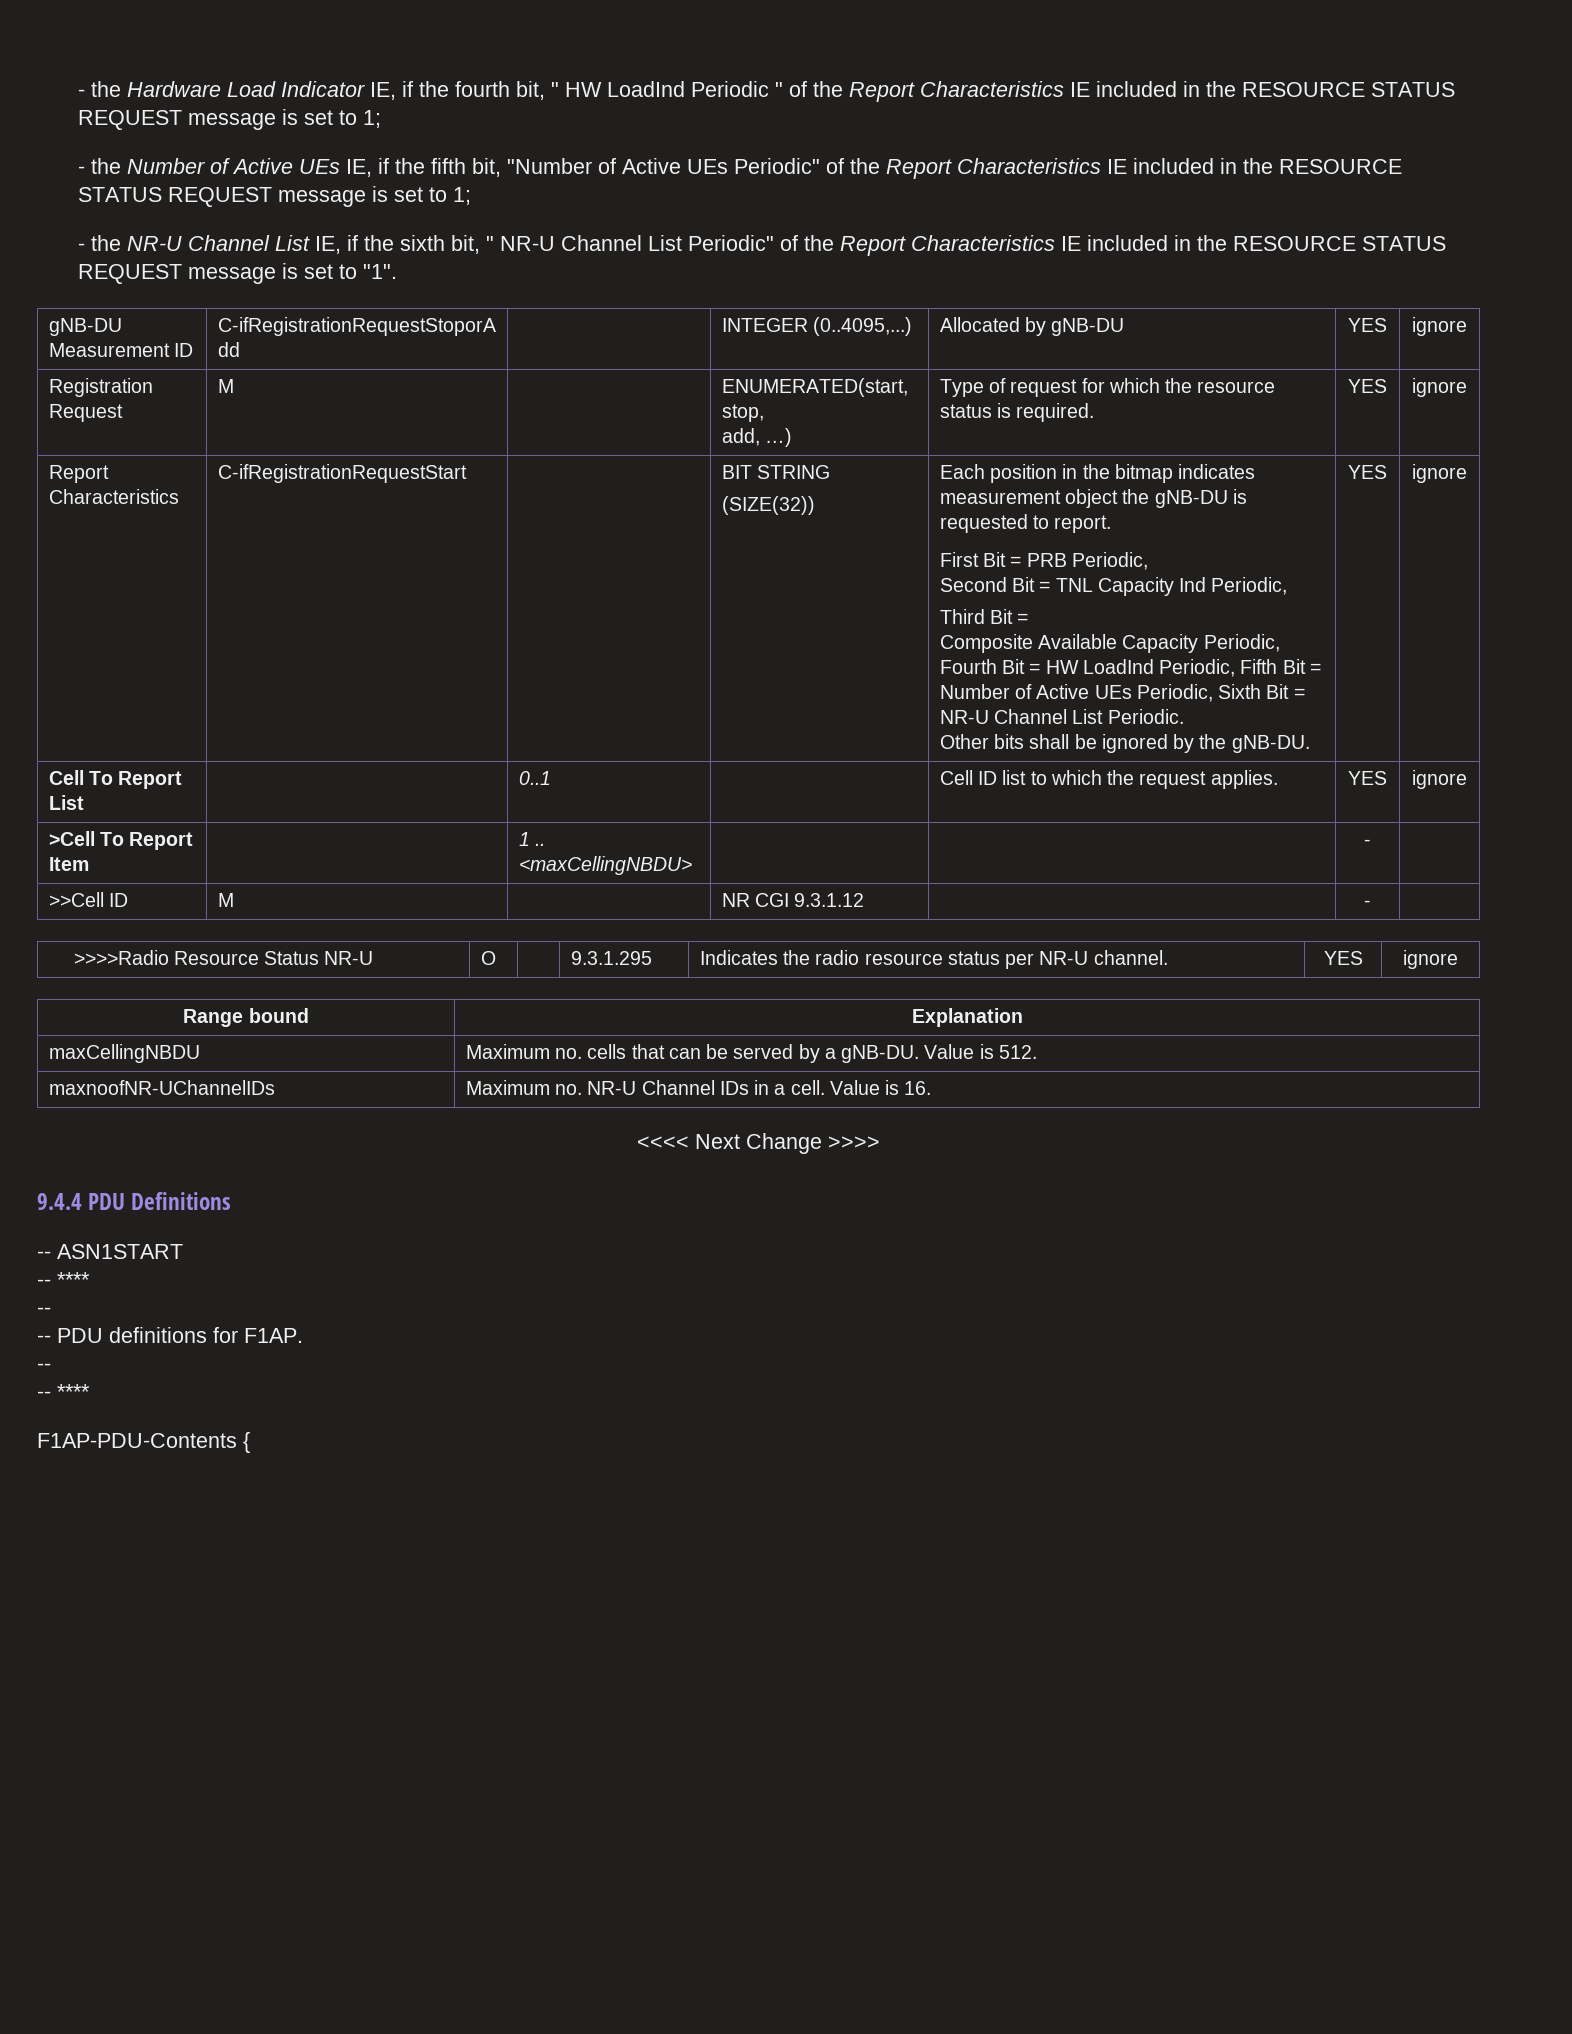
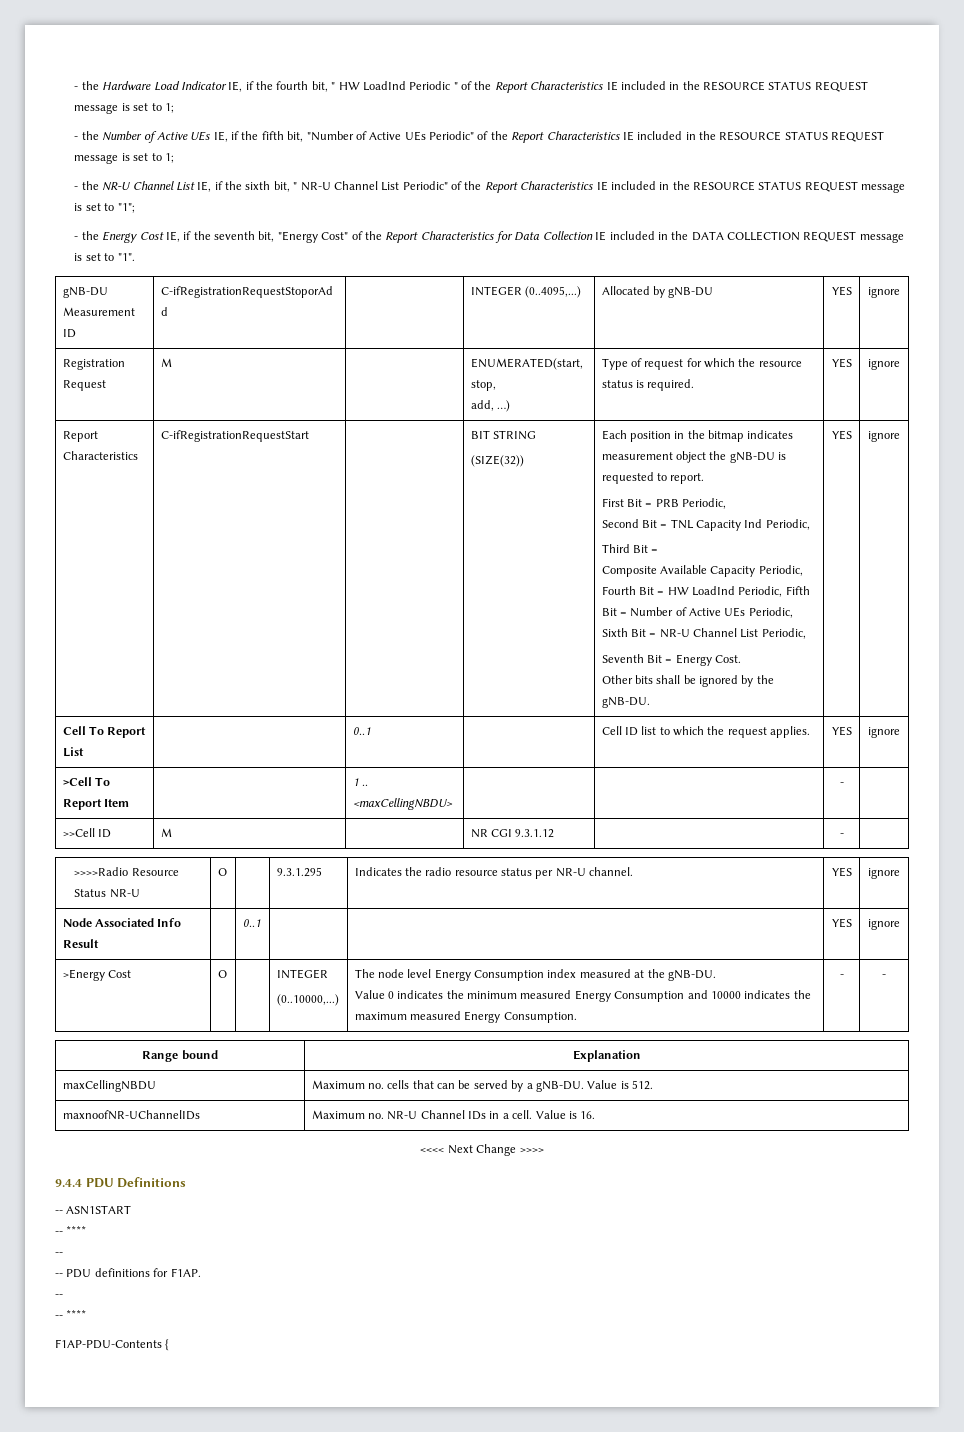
- - the NR-U Channel List IE, if the sixth bit, " NR-U Channel List Periodic" of the Report Characteristics IE included in the RESOURCE STATUS REQUEST message is set to "1".
+ - the NR-U Channel List IE, if the sixth bit, " NR-U Channel List Periodic" of the Report Characteristics IE included in the RESOURCE STATUS REQUEST message is set to "1";
+ - the Energy Cost IE, if the seventh bit, "Energy Cost" of the Report Characteristics for Data Collection IE included in the DATA COLLECTION REQUEST message is set to "1".
- Composite Available Capacity Periodic, Fourth Bit = HW LoadInd Periodic, Fifth Bit = Number of Active UEs Periodic, Sixth Bit = NR-U Channel List Periodic.
+ Composite Available Capacity Periodic, Fourth Bit = HW LoadInd Periodic, Fifth Bit = Number of Active UEs Periodic, Sixth Bit = NR-U Channel List Periodic,
+ Seventh Bit = Energy Cost.
+ Node Associated Info Result | | 0..1 | | | YES | ignore
+ >Energy Cost | O | | INTEGER
+ (0..10000,...) | The node level Energy Consumption index measured at the gNB-DU.
+ Value 0 indicates the minimum measured Energy Consumption and 10000 indicates the maximum measured Energy Consumption. | - | -

